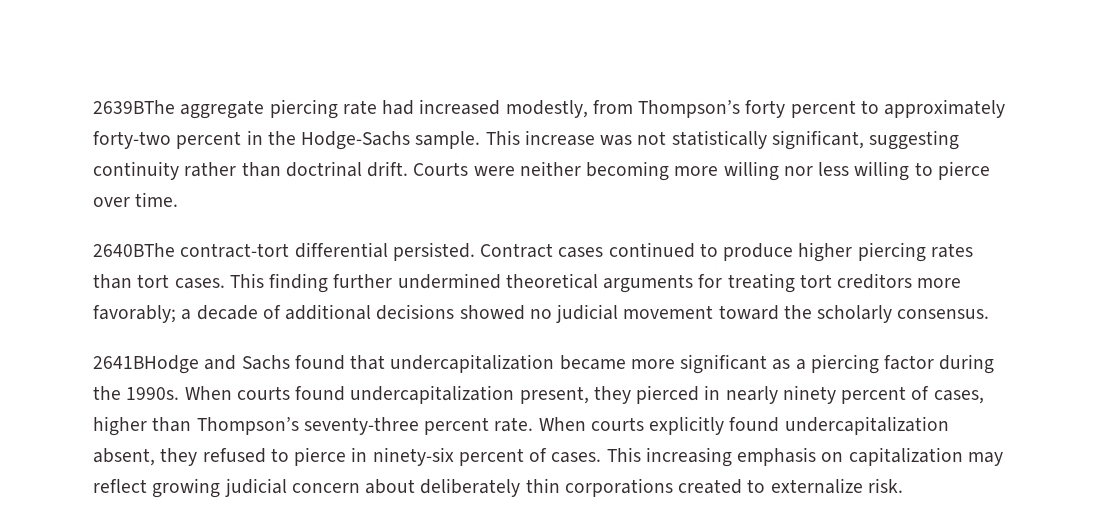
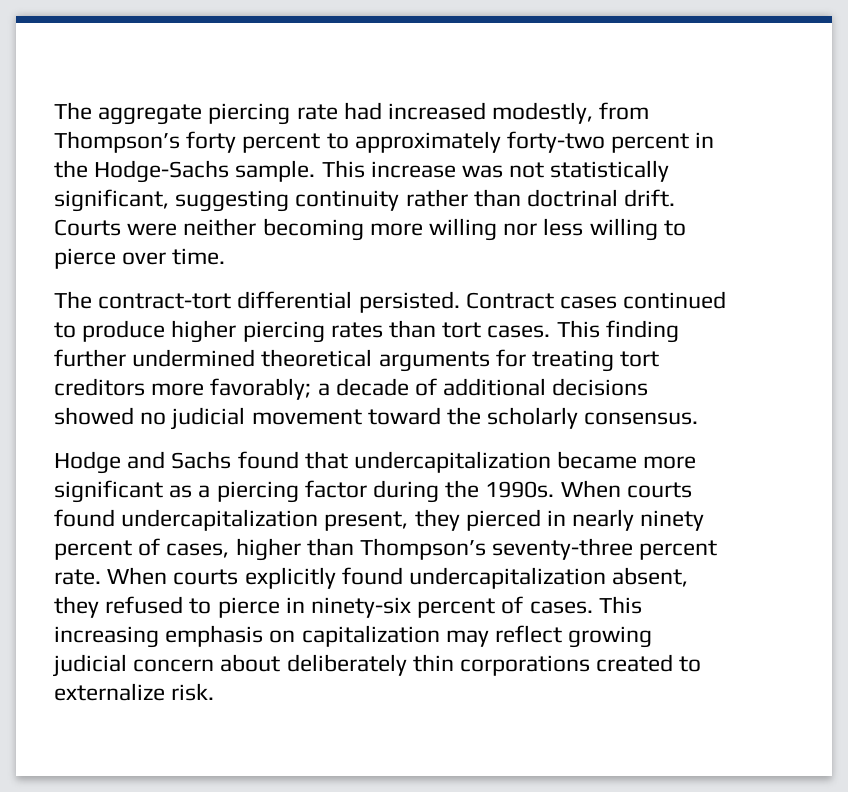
- 2639BThe aggregate piercing rate had increased modestly, from Thompson’s forty percent to approximately forty-two percent in the Hodge-Sachs sample.
+ The aggregate piercing rate had increased modestly, from Thompson’s forty percent to approximately forty-two percent in the Hodge-Sachs sample.
- 2640BThe contract-tort differential persisted.
+ The contract-tort differential persisted.
- 2641BHodge and Sachs found that undercapitalization became more significant as a piercing factor during the 1990s.
+ Hodge and Sachs found that undercapitalization became more significant as a piercing factor during the 1990s.

